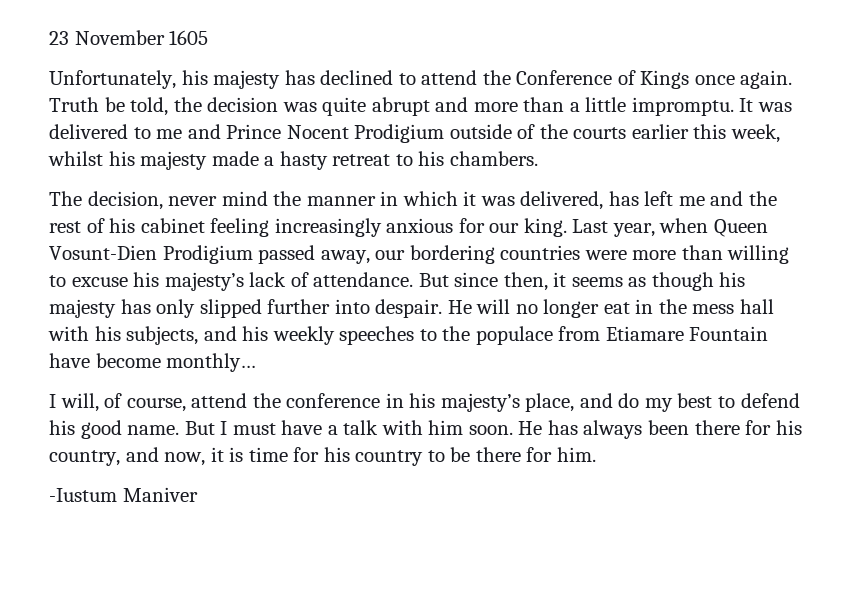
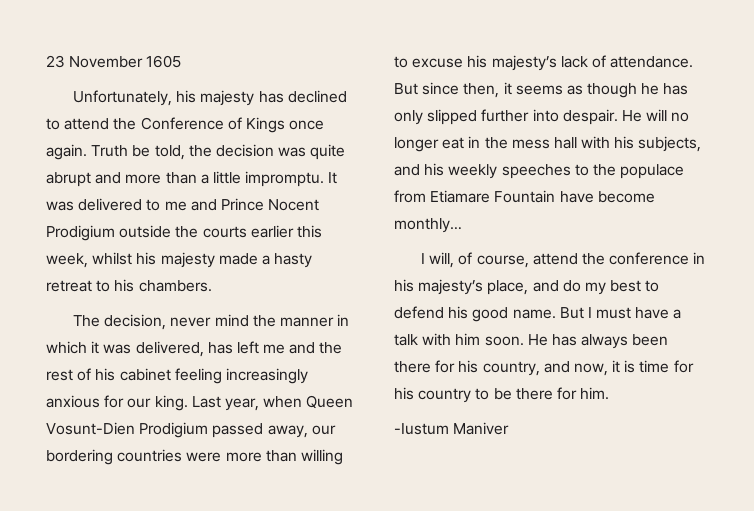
- It was delivered to me and Prince Nocent Prodigium outside of the courts earlier this week, whilst his majesty made a hasty retreat to his chambers.
+ It was delivered to me and Prince Nocent Prodigium outside the courts earlier this week, whilst his majesty made a hasty retreat to his chambers.
- But since then, it seems as though his majesty has only slipped further into despair.
+ But since then, it seems as though he has only slipped further into despair.

